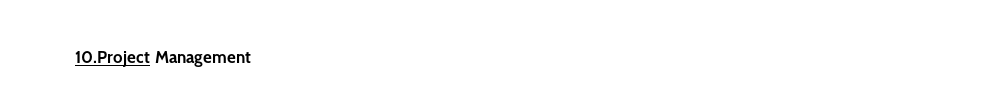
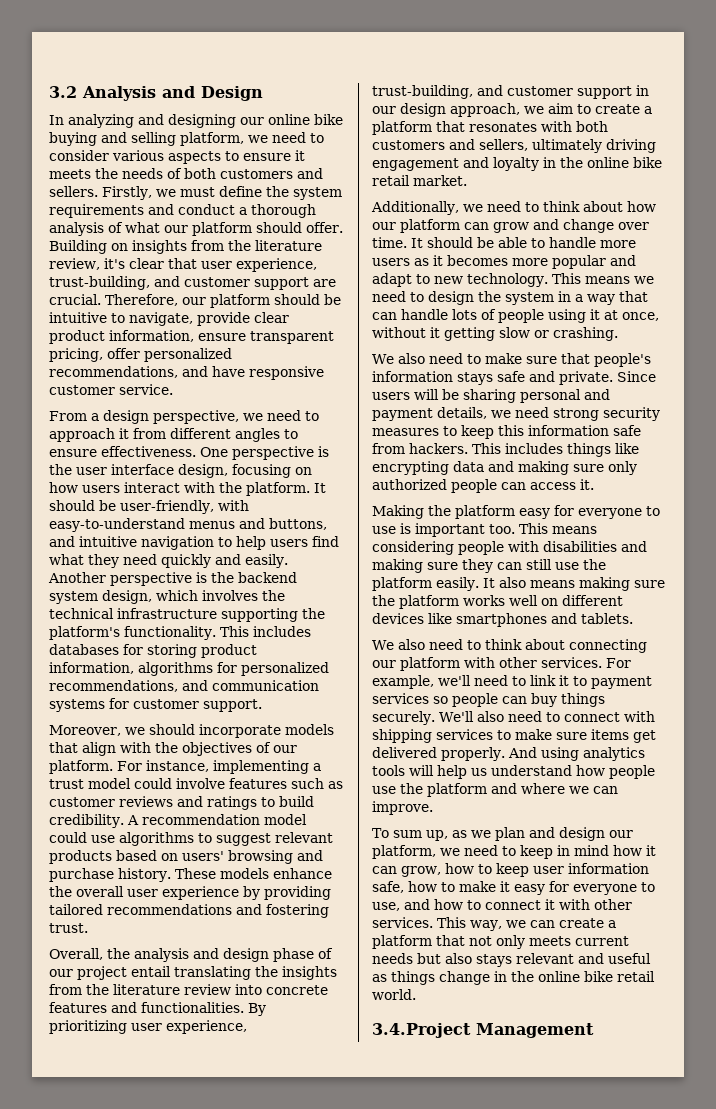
- 10.Project Management
+ 3.2 Analysis and Design
+ In analyzing and designing our online bike buying and selling platform, we need to consider various aspects to ensure it meets the needs of both customers and sellers. Firstly, we must define the system requirements and conduct a thorough analysis of what our platform should offer. Building on insights from the literature review, it's clear that user experience, trust-building, and customer support are crucial. Therefore, our platform should be intuitive to navigate, provide clear product information, ensure transparent pricing, offer personalized recommendations, and have responsive customer service.
+ From a design perspective, we need to approach it from different angles to ensure effectiveness. One perspective is the user interface design, focusing on how users interact with the platform. It should be user-friendly, with easy-to-understand menus and buttons, and intuitive navigation to help users find what they need quickly and easily. Another perspective is the backend system design, which involves the technical infrastructure supporting the platform's functionality. This includes databases for storing product information, algorithms for personalized recommendations, and communication systems for customer support.
+ Moreover, we should incorporate models that align with the objectives of our platform. For instance, implementing a trust model could involve features such as customer reviews and ratings to build credibility. A recommendation model could use algorithms to suggest relevant products based on users' browsing and purchase history. These models enhance the overall user experience by providing tailored recommendations and fostering trust.
+ Overall, the analysis and design phase of our project entail translating the insights from the literature review into concrete features and functionalities. By prioritizing user experience, trust-building, and customer support in our design approach, we aim to create a platform that resonates with both customers and sellers, ultimately driving engagement and loyalty in the online bike retail market.
+ Additionally, we need to think about how our platform can grow and change over time. It should be able to handle more users as it becomes more popular and adapt to new technology. This means we need to design the system in a way that can handle lots of people using it at once, without it getting slow or crashing.
+ We also need to make sure that people's information stays safe and private. Since users will be sharing personal and payment details, we need strong security measures to keep this information safe from hackers. This includes things like encrypting data and making sure only authorized people can access it.
+ Making the platform easy for everyone to use is important too. This means considering people with disabilities and making sure they can still use the platform easily. It also means making sure the platform works well on different devices like smartphones and tablets.
+ We also need to think about connecting our platform with other services. For example, we'll need to link it to payment services so people can buy things securely. We'll also need to connect with shipping services to make sure items get delivered properly. And using analytics tools will help us understand how people use the platform and where we can improve.
+ To sum up, as we plan and design our platform, we need to keep in mind how it can grow, how to keep user information safe, how to make it easy for everyone to use, and how to connect it with other services. This way, we can create a platform that not only meets current needs but also stays relevant and useful as things change in the online bike retail world.
+ 3.4.Project Management

